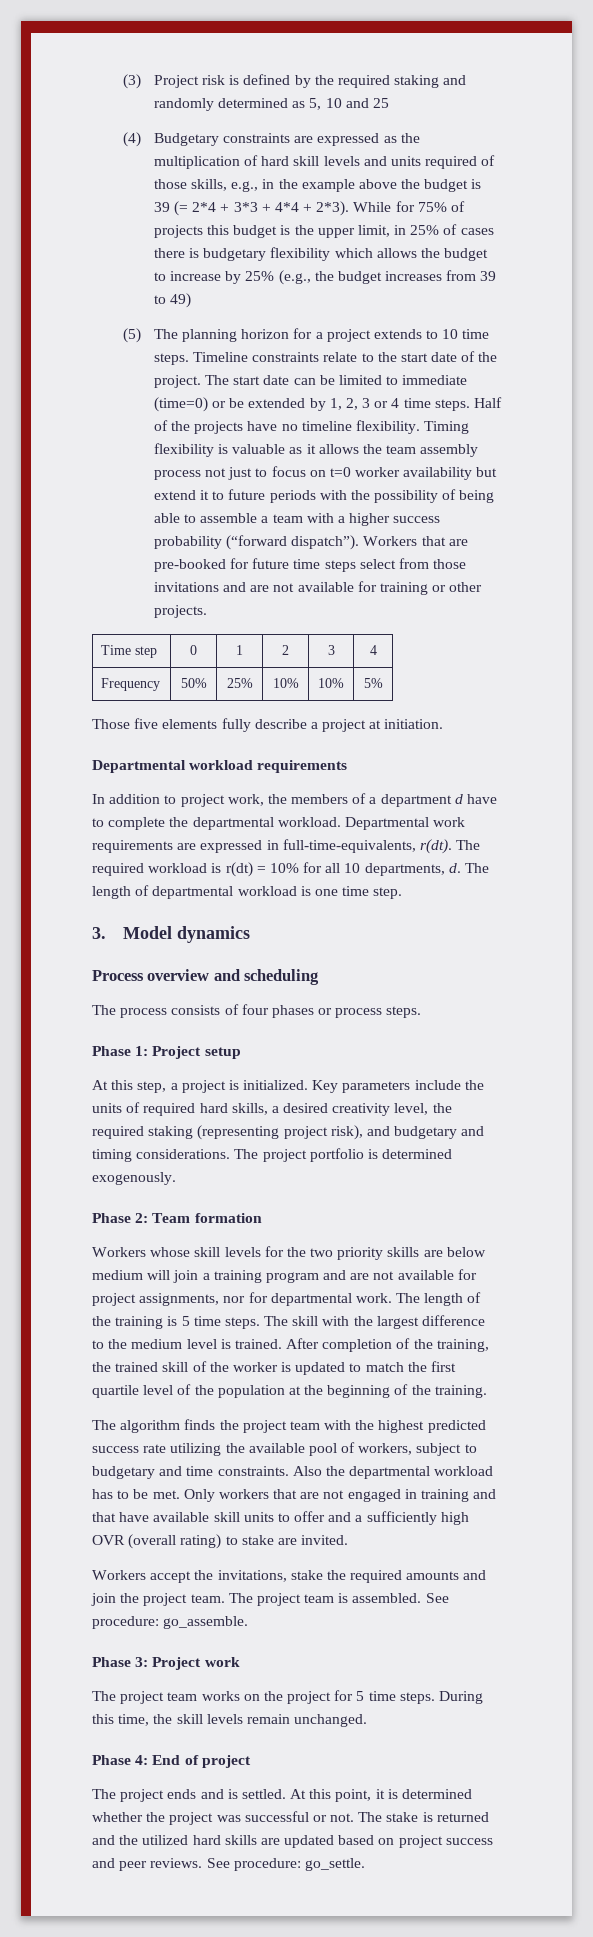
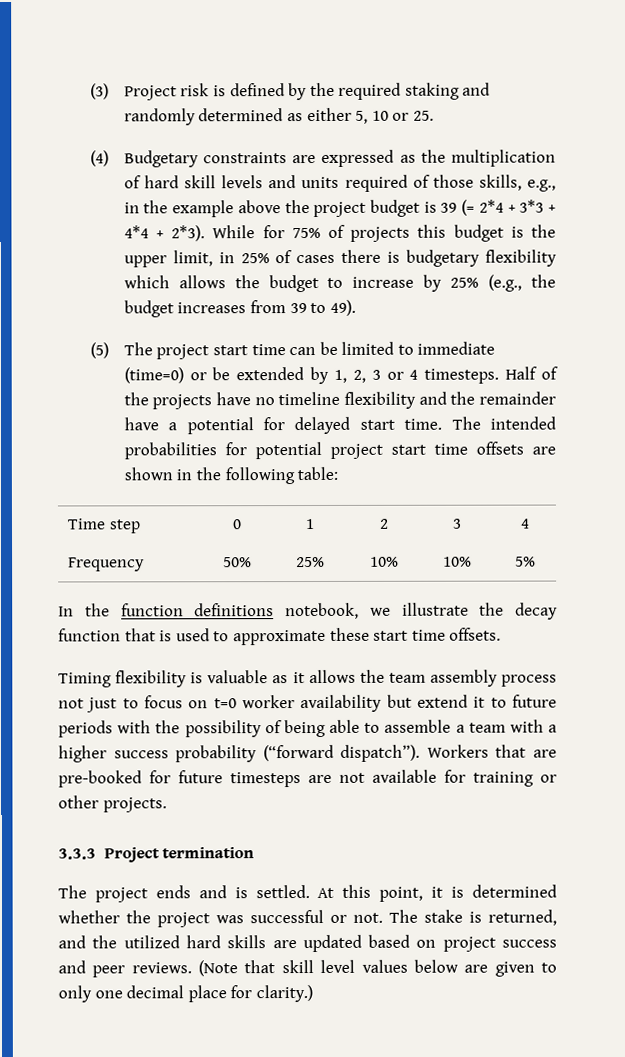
- (3) Project risk is defined by the required staking and randomly determined as 5, 10 and 25
+ (3) Project risk is defined by the required staking and randomly determined as either 5, 10 or 25.
- (4) Budgetary constraints are expressed as the multiplication of hard skill levels and units required of those skills, e.g., in the example above the budget is 39 (= 2*4 + 3*3 + 4*4 + 2*3).
+ (4) Budgetary constraints are expressed as the multiplication of hard skill levels and units required of those skills, e.g., in the example above the project budget is 39 (= 2*4 + 3*3 + 4*4 + 2*3).
- While for 75% of projects this budget is the upper limit, in 25% of cases there is budgetary flexibility which allows the budget to increase by 25% (e.g., the budget increases from 39 to 49)
+ While for 75% of projects this budget is the upper limit, in 25% of cases there is budgetary flexibility which allows the budget to increase by 25% (e.g., the budget increases from 39 to 49).
- (5) The planning horizon for a project extends to 10 time steps. Timeline constraints relate to the start date of the project. The start date can be limited to immediate (time=0) or be extended by 1, 2, 3 or 4 time steps.
+ (5) The project start time can be limited to immediate (time=0) or be extended by 1, 2, 3 or 4 timesteps.
- Half of the projects have no timeline flexibility. Timing flexibility is valuable as it allows the team assembly process not just to focus on t=0 worker availability but extend it to future periods with the possibility of being able to assemble a team with a higher success probability (“forward dispatch”).
+ Half of the projects have no timeline flexibility and the remainder have a potential for delayed start time. The intended probabilities for potential project start time offsets are shown in the following table:
+ Time step | 0 | 1 | 2 | 3 | 4
+ Frequency | 50% | 25% | 10% | 10% | 5%
+ In the function definitions notebook, we illustrate the decay function that is used to approximate these start time offsets.
+ Timing flexibility is valuable as it allows the team assembly process not just to focus on t=0 worker availability but extend it to future periods with the possibility of being able to assemble a team with a higher success probability (“forward dispatch”).
- Workers that are pre-booked for future time steps select from those invitations and are not available for training or other projects.
+ Workers that are pre-booked for future timesteps are not available for training or other projects.
- Time step | 0 | 1 | 2 | 3 | 4
- Frequency | 50% | 25% | 10% | 10% | 5%
- Those five elements fully describe a project at initiation.
- Departmental workload requirements
- In addition to project work, the members of a department d have to complete the departmental workload. Departmental work requirements are expressed in full-time-equivalents, r(dt). The required workload is r(dt) = 10% for all 10 departments, d. The length of departmental workload is one time step.
- 3. Model dynamics
- Process overview and scheduling
- The process consists of four phases or process steps.
- Phase 1: Project setup
- At this step, a project is initialized. Key parameters include the units of required hard skills, a desired creativity level, the required staking (representing project risk), and budgetary and timing considerations. The project portfolio is determined exogenously.
- Phase 2: Team formation
- Workers whose skill levels for the two priority skills are below medium will join a training program and are not available for project assignments, nor for departmental work. The length of the training is 5 time steps. The skill with the largest difference to the medium level is trained. After completion of the training, the trained skill of the worker is updated to match the first quartile level of the population at the beginning of the training.
- The algorithm finds the project team with the highest predicted success rate utilizing the available pool of workers, subject to budgetary and time constraints. Also the departmental workload has to be met. Only workers that are not engaged in training and that have available skill units to offer and a sufficiently high OVR (overall rating) to stake are invited.
- Workers accept the invitations, stake the required amounts and join the project team. The project team is assembled. See procedure: go_assemble.
- Phase 3: Project work
- The project team works on the project for 5 time steps. During this time, the skill levels remain unchanged.
- Phase 4: End of project
+ 3.3.3 Project termination
- The stake is returned and the utilized hard skills are updated based on project success and peer reviews.
+ The stake is returned, and the utilized hard skills are updated based on project success and peer reviews.
- See procedure: go_settle.
+ (Note that skill level values below are given to only one decimal place for clarity.)

